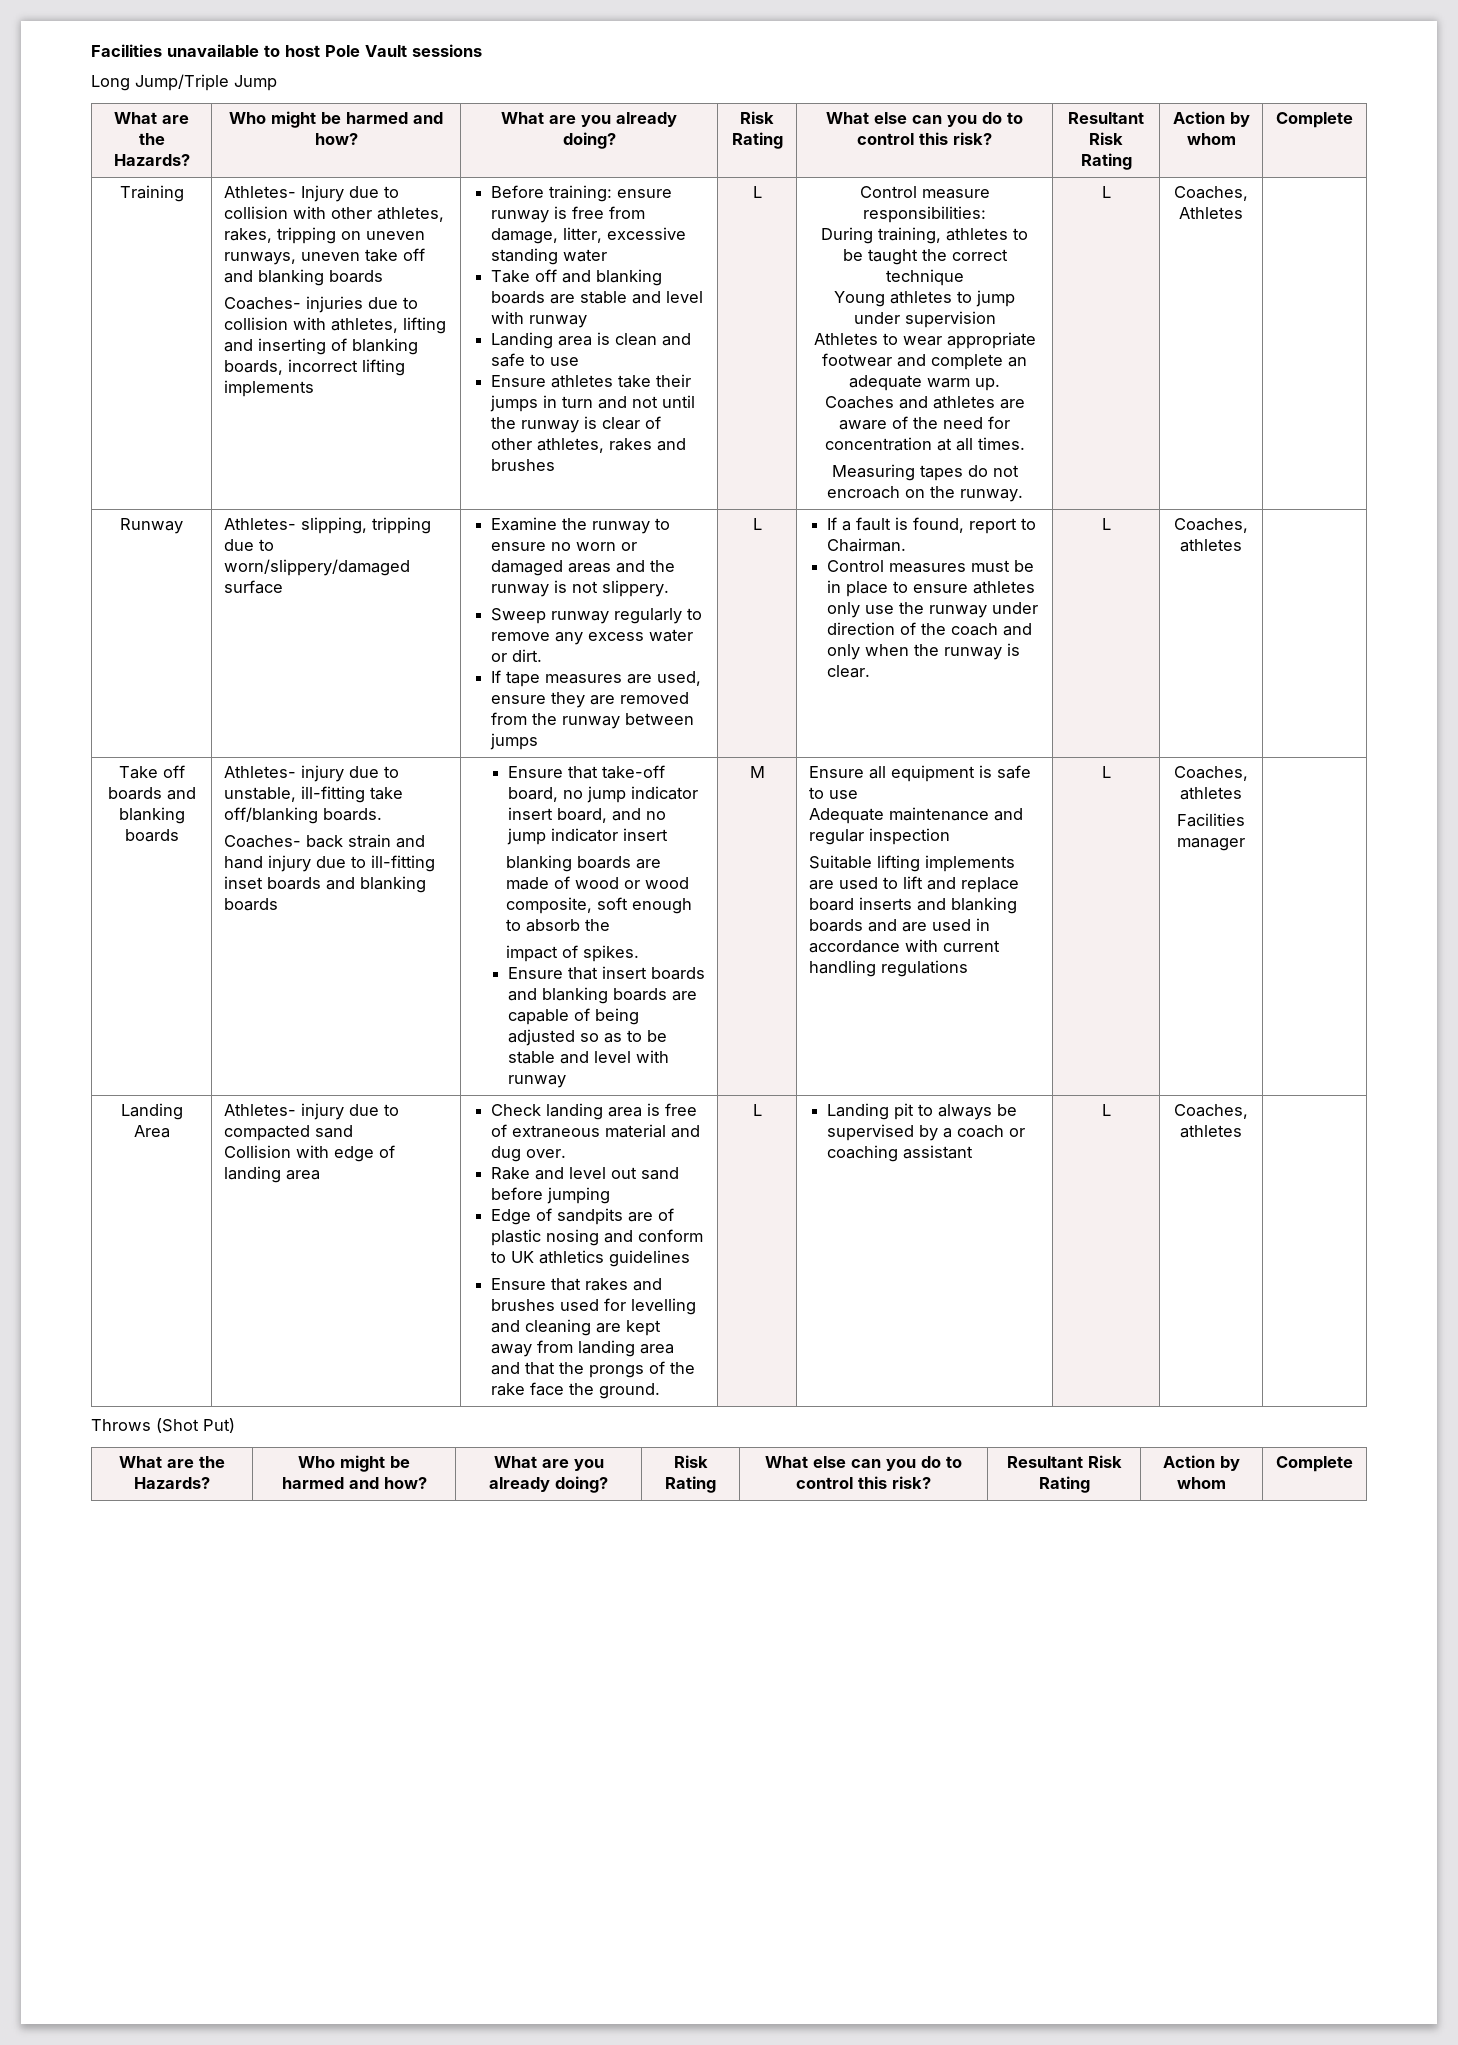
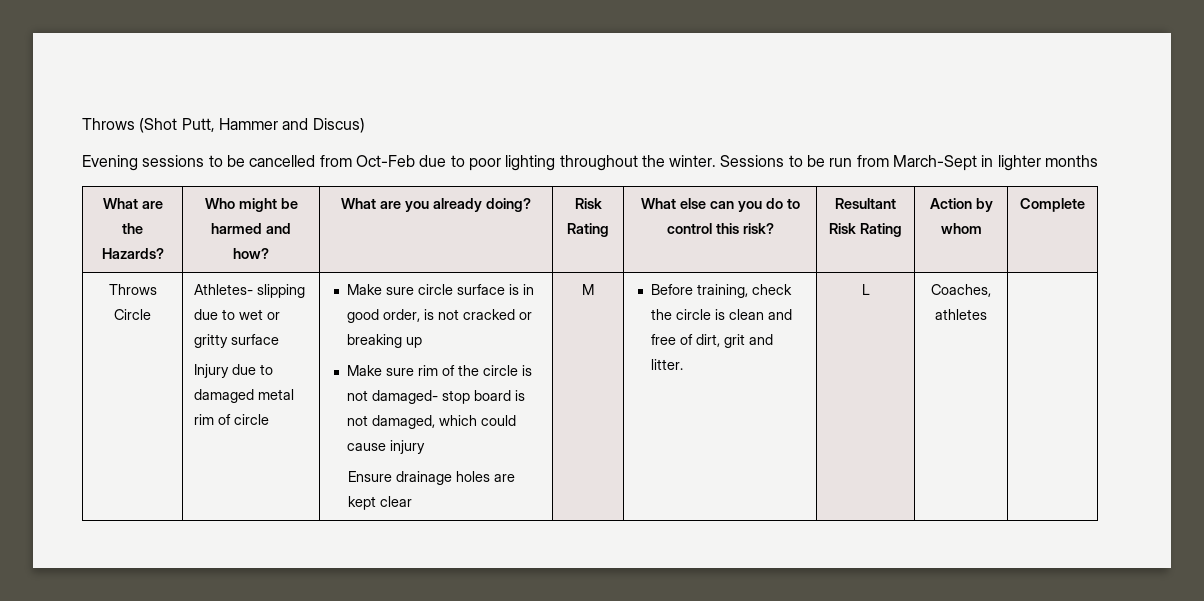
- Facilities unavailable to host Pole Vault sessions
- Long Jump/Triple Jump
+ Throws (Shot Putt, Hammer and Discus)
+ Evening sessions to be cancelled from Oct-Feb due to poor lighting throughout the winter. Sessions to be run from March-Sept in lighter months
- Training | Athletes- Injury due to collision with other athletes, rakes, tripping on uneven runways, uneven take off and blanking boards
- Coaches- injuries due to collision with athletes, lifting and inserting of blanking boards, incorrect lifting implements | Before training: ensure runway is free from damage, litter, excessive standing water
- Take off and blanking boards are stable and level with runway
- Landing area is clean and safe to use
- Ensure athletes take their jumps in turn and not until the runway is clear of other athletes, rakes and brushes | L | Control measure responsibilities:
- During training, athletes to be taught the correct technique
- Young athletes to jump under supervision
- Athletes to wear appropriate footwear and complete an adequate warm up.
- Coaches and athletes are aware of the need for concentration at all times.
- Measuring tapes do not encroach on the runway. | L | Coaches, Athletes |
- Runway | Athletes- slipping, tripping due to worn/slippery/damaged surface | Examine the runway to ensure no worn or damaged areas and the runway is not slippery.
- Sweep runway regularly to remove any excess water or dirt.
- If tape measures are used, ensure they are removed from the runway between jumps | L | If a fault is found, report to Chairman.
- Control measures must be in place to ensure athletes only use the runway under direction of the coach and only when the runway is clear. | L | Coaches, athletes |
- Take off boards and blanking boards | Athletes- injury due to unstable, ill-fitting take off/blanking boards.
- Coaches- back strain and hand injury due to ill-fitting inset boards and blanking boards | Ensure that take-off board, no jump indicator insert board, and no jump indicator insert
- blanking boards are made of wood or wood composite, soft enough to absorb the
- impact of spikes.
- Ensure that insert boards and blanking boards are capable of being adjusted so as to be stable and level with runway | M | Ensure all equipment is safe to use
- Adequate maintenance and regular inspection
- Suitable lifting implements are used to lift and replace board inserts and blanking boards and are used in accordance with current handling regulations | L | Coaches, athletes
- Facilities manager |
- Landing Area | Athletes- injury due to compacted sand
- Collision with edge of landing area | Check landing area is free of extraneous material and dug over.
- Rake and level out sand before jumping
- Edge of sandpits are of plastic nosing and conform to UK athletics guidelines
- Ensure that rakes and brushes used for levelling and cleaning are kept away from landing area and that the prongs of the rake face the ground. | L | Landing pit to always be supervised by a coach or coaching assistant | L | Coaches, athletes |
- Throws (Shot Put)
- What are the Hazards? | Who might be harmed and how? | What are you already doing? | Risk Rating | What else can you do to control this risk? | Resultant Risk Rating | Action by whom | Complete
+ Throws Circle | Athletes- slipping due to wet or gritty surface
+ Injury due to damaged metal rim of circle | Make sure circle surface is in good order, is not cracked or breaking up
+ Make sure rim of the circle is not damaged- stop board is not damaged, which could cause injury
+ Ensure drainage holes are kept clear | M | Before training, check the circle is clean and free of dirt, grit and litter. | L | Coaches, athletes

